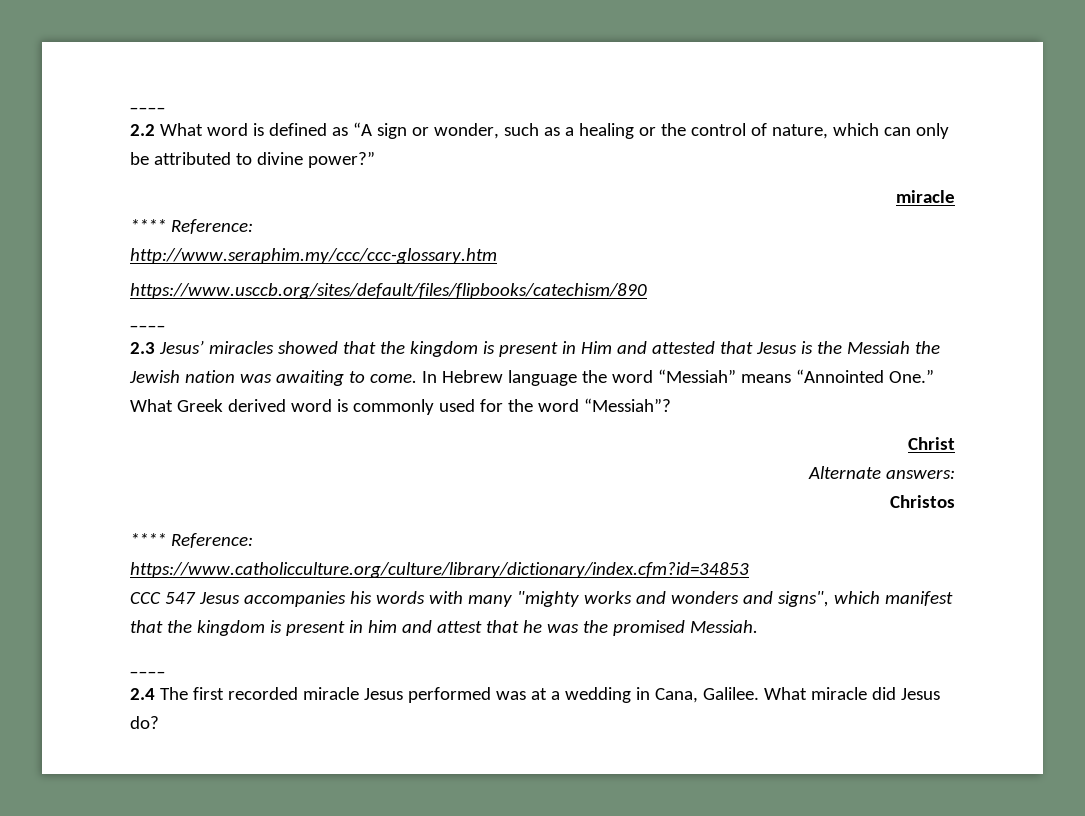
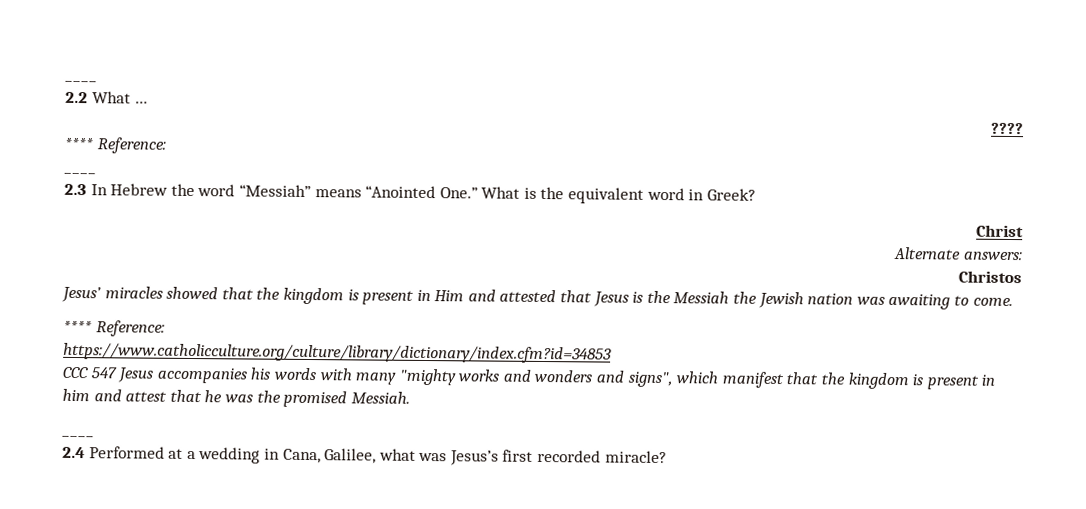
- 2.2 What word is defined as “A sign or wonder, such as a healing or the control of nature, which can only be attributed to divine power?”
- miracle
+ 2.2 What …
+ ????
  **** Reference:
- http://www.seraphim.my/ccc/ccc-glossary.htm
- https://www.usccb.org/sites/default/files/flipbooks/catechism/890
- 2.3 Jesus’ miracles showed that the kingdom is present in Him and attested that Jesus is the Messiah the Jewish nation was awaiting to come. In Hebrew language the word “Messiah” means “Annointed One.” What Greek derived word is commonly used for the word “Messiah”?
+ 2.3 In Hebrew the word “Messiah” means “Anointed One.” What is the equivalent word in Greek?
  Christ
  Alternate answers:
  Christos
+ Jesus’ miracles showed that the kingdom is present in Him and attested that Jesus is the Messiah the Jewish nation was awaiting to come.
- 2.4 The first recorded miracle Jesus performed was at a wedding in Cana, Galilee. What miracle did Jesus do?
+ 2.4 Performed at a wedding in Cana, Galilee, what was Jesus’s first recorded miracle?

